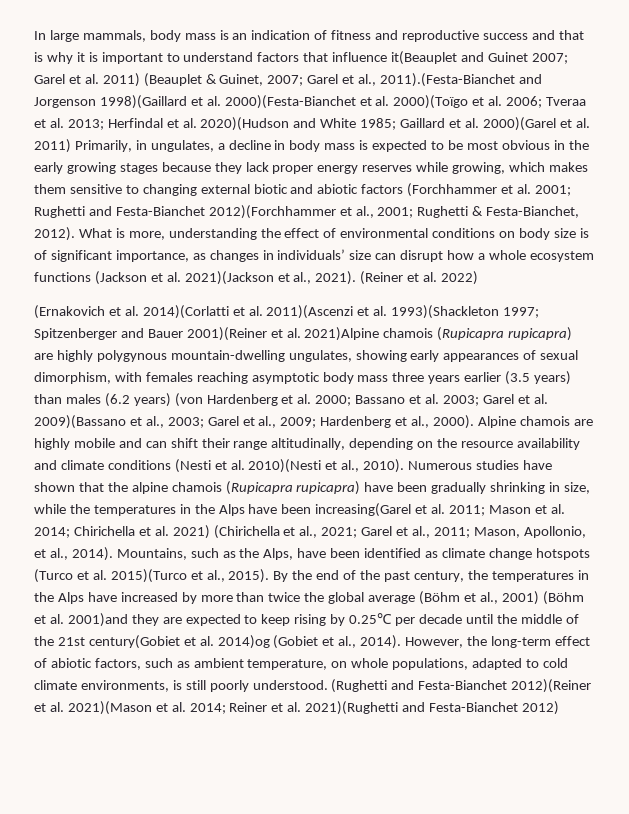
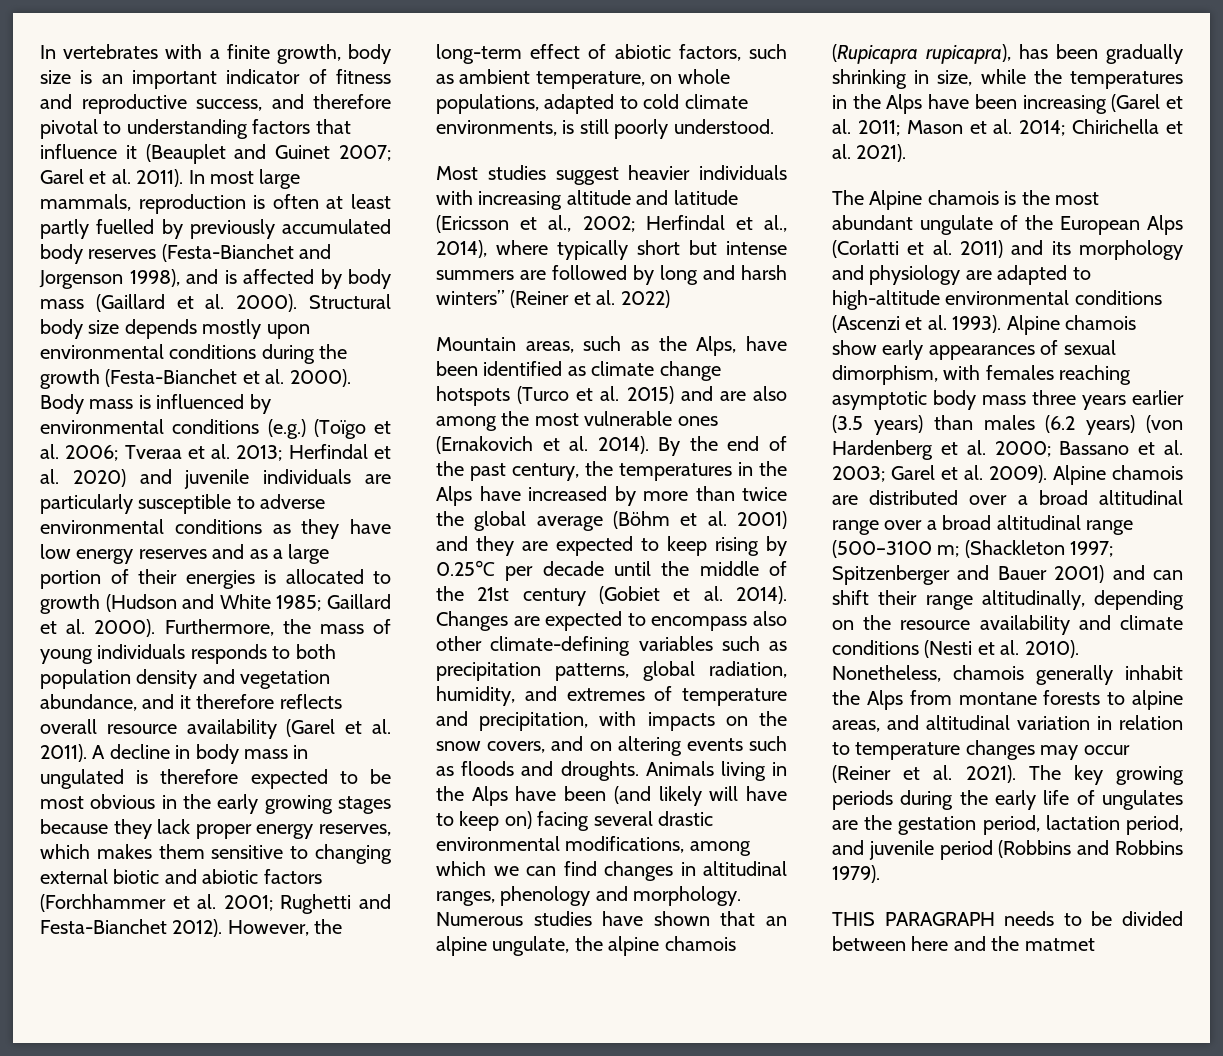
- In large mammals, body mass is an indication of fitness and reproductive success and that is why it is important to understand factors that influence it(Beauplet and Guinet 2007;
+ In vertebrates with a finite growth, body size is an important indicator of fitness and reproductive success, and therefore pivotal to understanding factors that influence it (Beauplet and Guinet 2007;
- Garel et al. 2011) (Beauplet & Guinet, 2007; Garel et al., 2011).(Festa-Bianchet and Jorgenson 1998)(Gaillard et al. 2000)(Festa-Bianchet et al. 2000)(Toïgo et al. 2006;
+ Garel et al. 2011). In most large mammals, reproduction is often at least partly fuelled by previously accumulated body reserves (Festa-Bianchet and Jorgenson 1998), and is affected by body mass (Gaillard et al. 2000). Structural body size depends mostly upon environmental conditions during the growth (Festa-Bianchet et al. 2000). Body mass is influenced by environmental conditions (e.g.) (Toïgo et al. 2006;
- Herfindal et al. 2020)(Hudson and White 1985;
+ Herfindal et al. 2020) and juvenile individuals are particularly susceptible to adverse environmental conditions as they have low energy reserves and as a large portion of their energies is allocated to growth (Hudson and White 1985;
- Gaillard et al. 2000)(Garel et al. 2011) Primarily, in ungulates, a decline in body mass is expected to be most obvious in the early growing stages because they lack proper energy reserves while growing, which makes them sensitive to changing external biotic and abiotic factors (Forchhammer et al. 2001;
+ Gaillard et al. 2000). Furthermore, the mass of young individuals responds to both population density and vegetation abundance, and it therefore reflects overall resource availability (Garel et al. 2011). A decline in body mass in ungulated is therefore expected to be most obvious in the early growing stages because they lack proper energy reserves, which makes them sensitive to changing external biotic and abiotic factors (Forchhammer et al. 2001;
- Rughetti and Festa-Bianchet 2012)(Forchhammer et al., 2001; Rughetti & Festa-Bianchet, 2012). What is more, understanding the effect of environmental conditions on body size is of significant importance, as changes in individuals’ size can disrupt how a whole ecosystem functions (Jackson et al. 2021)(Jackson et al., 2021). (Reiner et al. 2022)
- (Ernakovich et al. 2014)(Corlatti et al. 2011)(Ascenzi et al. 1993)(Shackleton 1997; Spitzenberger and Bauer 2001)(Reiner et al. 2021)Alpine chamois (Rupicapra rupicapra) are highly polygynous mountain-dwelling ungulates, showing early appearances of sexual dimorphism, with females reaching asymptotic body mass three years earlier (3.5 years) than males (6.2 years) (von Hardenberg et al. 2000;
+ Rughetti and Festa-Bianchet 2012). However, the long-term effect of abiotic factors, such as ambient temperature, on whole populations, adapted to cold climate environments, is still poorly understood.
+ Most studies suggest heavier individuals with increasing altitude and latitude (Ericsson et al., 2002; Herfindal et al., 2014), where typically short but intense summers are followed by long and harsh winters” (Reiner et al. 2022)
+ Mountain areas, such as the Alps, have been identified as climate change hotspots (Turco et al. 2015) and are also among the most vulnerable ones (Ernakovich et al. 2014). By the end of the past century, the temperatures in the Alps have increased by more than twice the global average (Böhm et al. 2001) and they are expected to keep rising by 0.25℃ per decade until the middle of the 21st century (Gobiet et al. 2014). Changes are expected to encompass also other climate-defining variables such as precipitation patterns, global radiation, humidity, and extremes of temperature and precipitation, with impacts on the snow covers, and on altering events such as floods and droughts. Animals living in the Alps have been (and likely will have to keep on) facing several drastic environmental modifications, among which we can find changes in altitudinal ranges, phenology and morphology. Numerous studies have shown that an alpine ungulate, the alpine chamois (Rupicapra rupicapra), has been gradually shrinking in size, while the temperatures in the Alps have been increasing (Garel et al. 2011; Mason et al. 2014; Chirichella et al. 2021).
+ The Alpine chamois is the most abundant ungulate of the European Alps (Corlatti et al. 2011) and its morphology and physiology are adapted to high-altitude environmental conditions (Ascenzi et al. 1993). Alpine chamois show early appearances of sexual dimorphism, with females reaching asymptotic body mass three years earlier (3.5 years) than males (6.2 years) (von Hardenberg et al. 2000;
- Garel et al. 2009)(Bassano et al., 2003; Garel et al., 2009; Hardenberg et al., 2000). Alpine chamois are highly mobile and can shift their range altitudinally, depending on the resource availability and climate conditions (Nesti et al. 2010)(Nesti et al., 2010). Numerous studies have shown that the alpine chamois (Rupicapra rupicapra) have been gradually shrinking in size, while the temperatures in the Alps have been increasing(Garel et al. 2011; Mason et al. 2014; Chirichella et al. 2021) (Chirichella et al., 2021; Garel et al., 2011; Mason, Apollonio, et al., 2014). Mountains, such as the Alps, have been identified as climate change hotspots (Turco et al. 2015)(Turco et al., 2015). By the end of the past century, the temperatures in the Alps have increased by more than twice the global average (Böhm et al., 2001) (Böhm et al. 2001)and they are expected to keep rising by 0.25℃ per decade until the middle of the 21st century(Gobiet et al. 2014)og (Gobiet et al., 2014). However, the long-term effect of abiotic factors, such as ambient temperature, on whole populations, adapted to cold climate environments, is still poorly understood. (Rughetti and Festa-Bianchet 2012)(Reiner et al. 2021)(Mason et al. 2014; Reiner et al. 2021)(Rughetti and Festa-Bianchet 2012)
+ Garel et al. 2009). Alpine chamois are distributed over a broad altitudinal range over a broad altitudinal range (500–3100 m; (Shackleton 1997; Spitzenberger and Bauer 2001) and can shift their range altitudinally, depending on the resource availability and climate conditions (Nesti et al. 2010). Nonetheless, chamois generally inhabit the Alps from montane forests to alpine areas, and altitudinal variation in relation to temperature changes may occur (Reiner et al. 2021). The key growing periods during the early life of ungulates are the gestation period, lactation period, and juvenile period (Robbins and Robbins 1979).
+ THIS PARAGRAPH needs to be divided between here and the matmet

